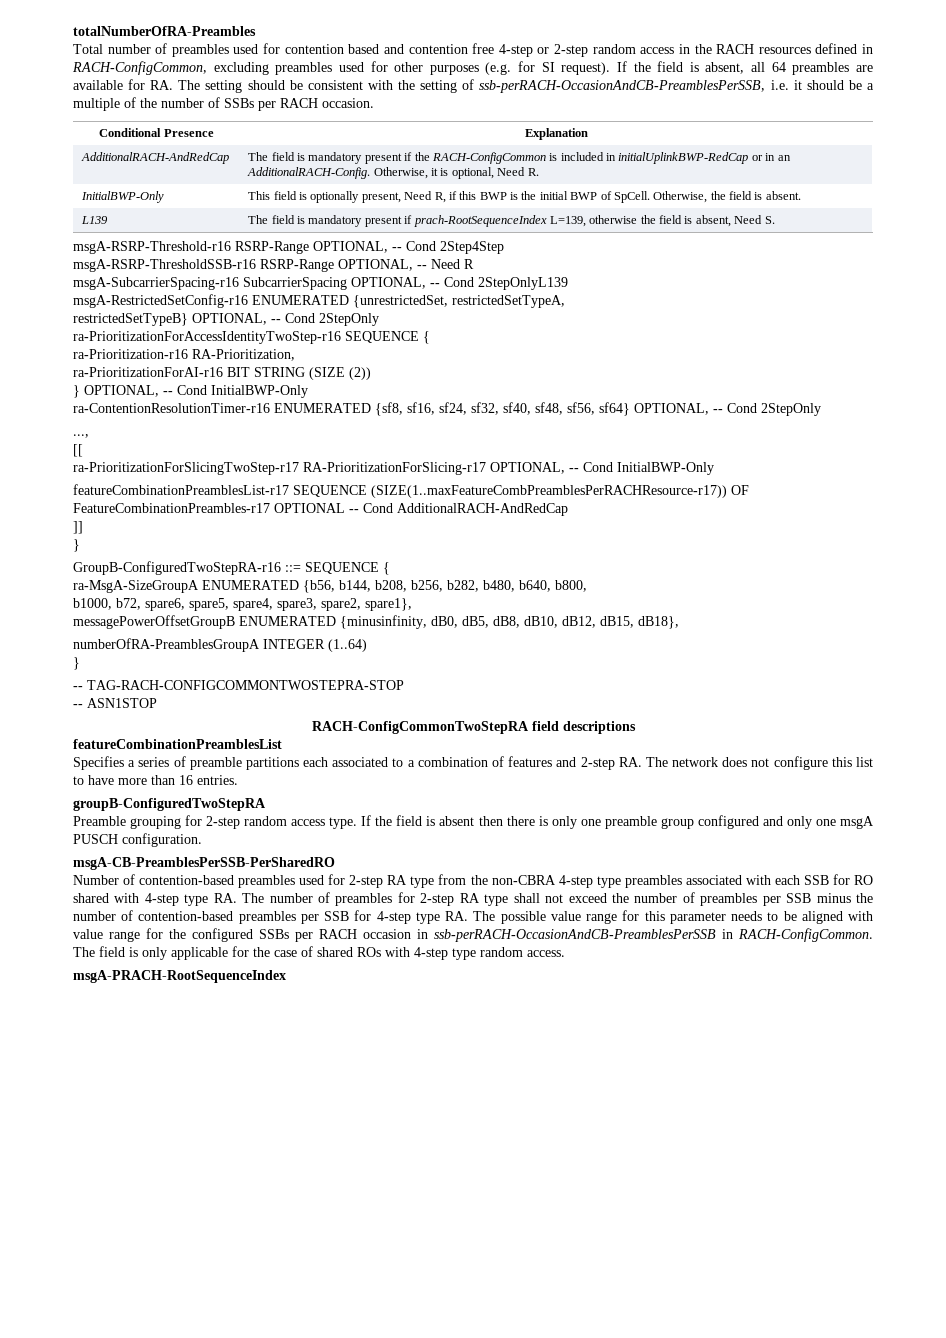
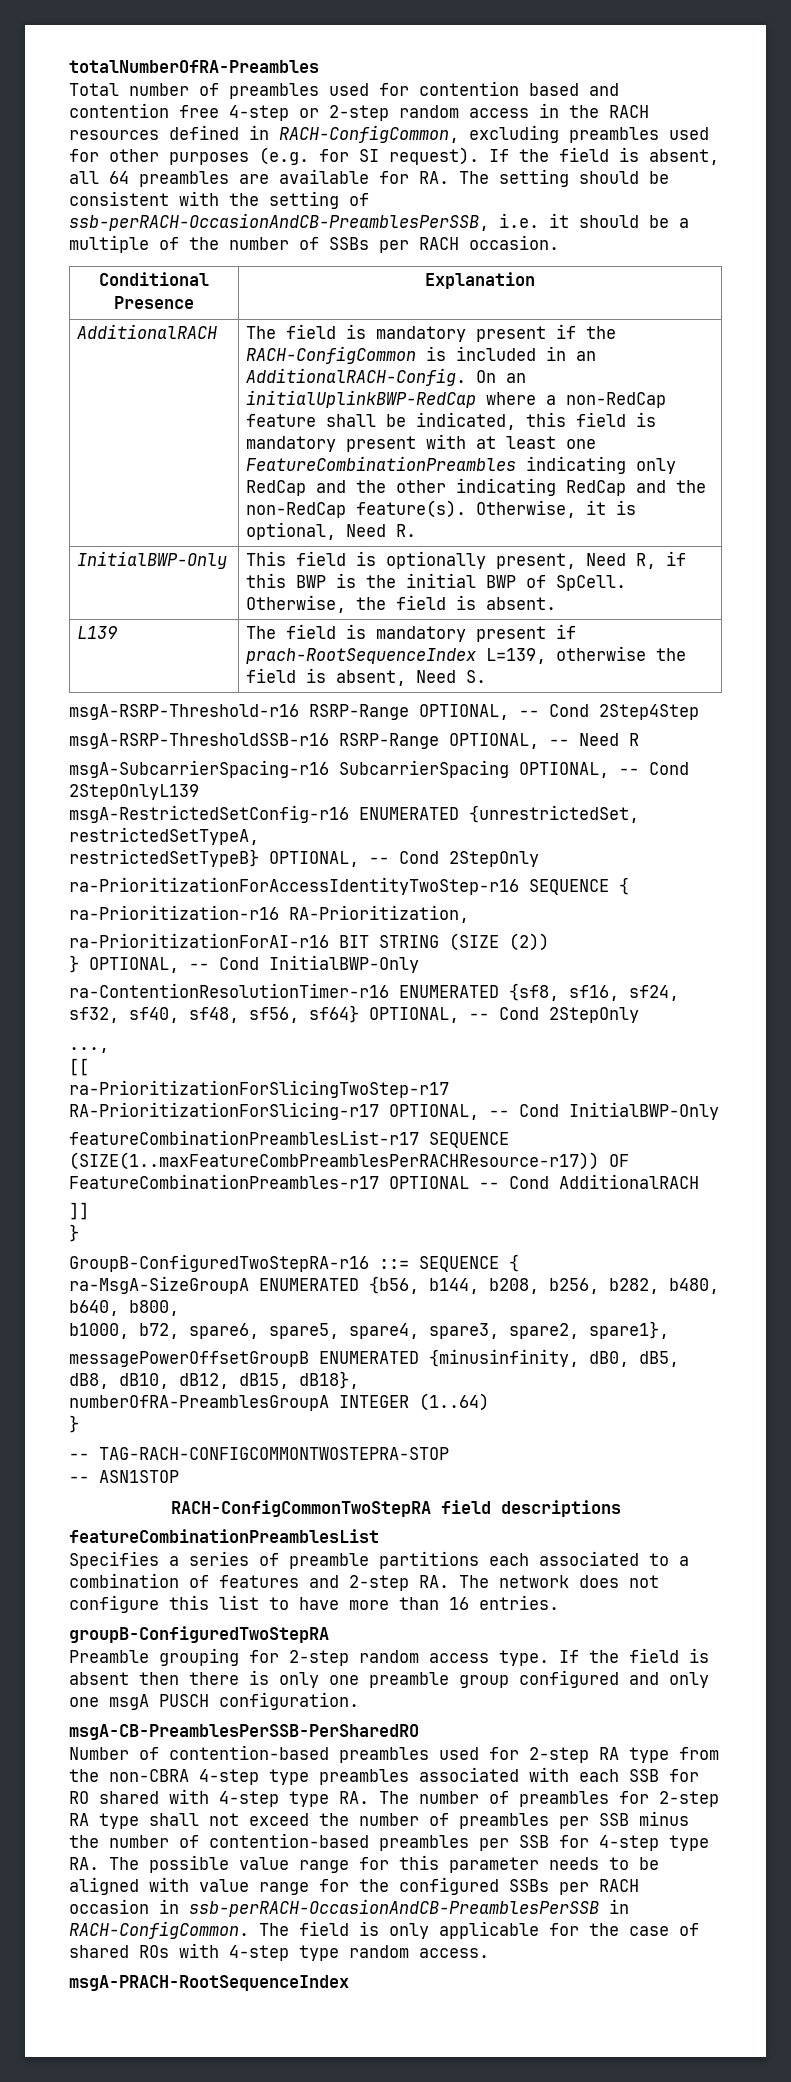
  Conditional Presence | Explanation
- AdditionalRACH-AndRedCap
+ AdditionalRACH
- The field is mandatory present if the RACH-ConfigCommon is included in initialUplinkBWP-RedCap or in an AdditionalRACH-Config.
+ The field is mandatory present if the RACH-ConfigCommon is included in an AdditionalRACH-Config. On an initialUplinkBWP-RedCap where a non-RedCap feature shall be indicated, this field is mandatory present with at least one FeatureCombinationPreambles indicating only RedCap and the other indicating RedCap and the non-RedCap feature(s).
- featureCombinationPreamblesList-r17 SEQUENCE (SIZE(1..maxFeatureCombPreamblesPerRACHResource-r17)) OF FeatureCombinationPreambles-r17 OPTIONAL -- Cond AdditionalRACH-AndRedCap
+ featureCombinationPreamblesList-r17 SEQUENCE (SIZE(1..maxFeatureCombPreamblesPerRACHResource-r17)) OF FeatureCombinationPreambles-r17 OPTIONAL -- Cond AdditionalRACH

